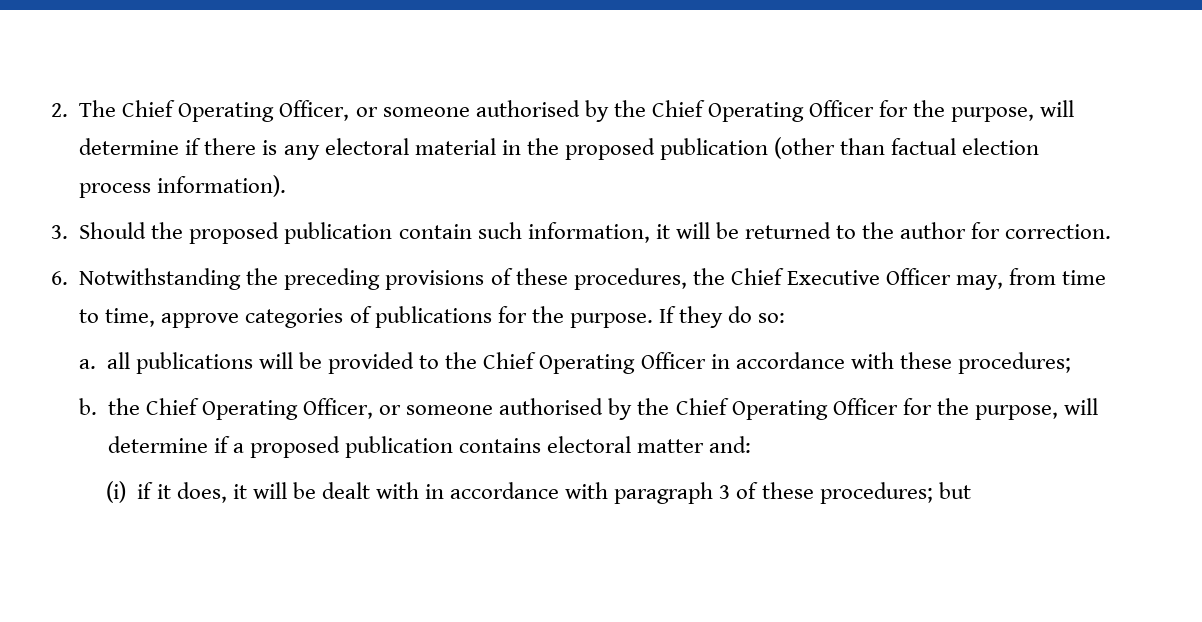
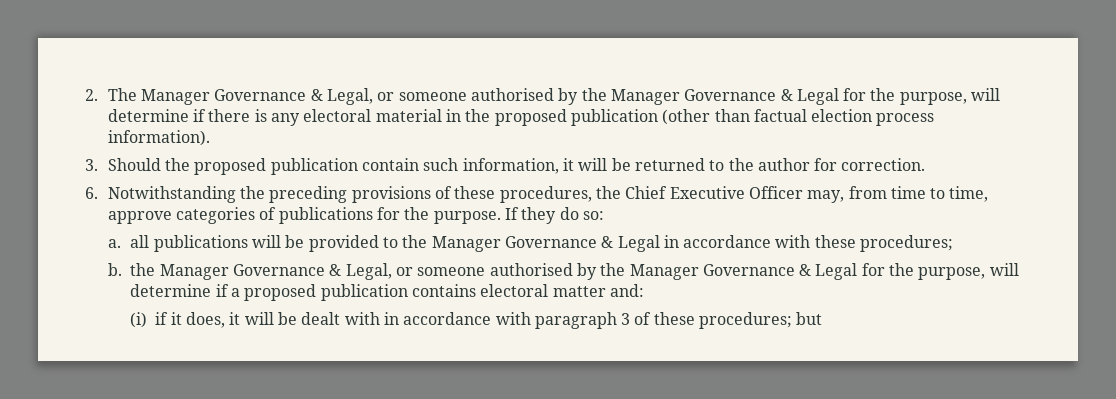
- 2. The Chief Operating Officer, or someone authorised by the Chief Operating Officer for the purpose, will determine if there is any electoral material in the proposed publication (other than factual election process information).
+ 2. The Manager Governance & Legal, or someone authorised by the Manager Governance & Legal for the purpose, will determine if there is any electoral material in the proposed publication (other than factual election process information).
- a. all publications will be provided to the Chief Operating Officer in accordance with these procedures;
+ a. all publications will be provided to the Manager Governance & Legal in accordance with these procedures;
- b. the Chief Operating Officer, or someone authorised by the Chief Operating Officer for the purpose, will determine if a proposed publication contains electoral matter and:
+ b. the Manager Governance & Legal, or someone authorised by the Manager Governance & Legal for the purpose, will determine if a proposed publication contains electoral matter and:

